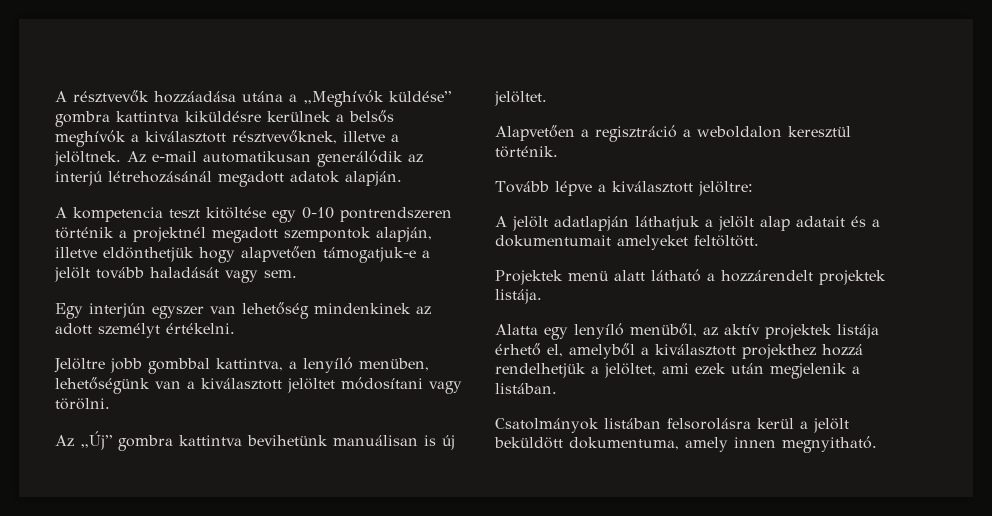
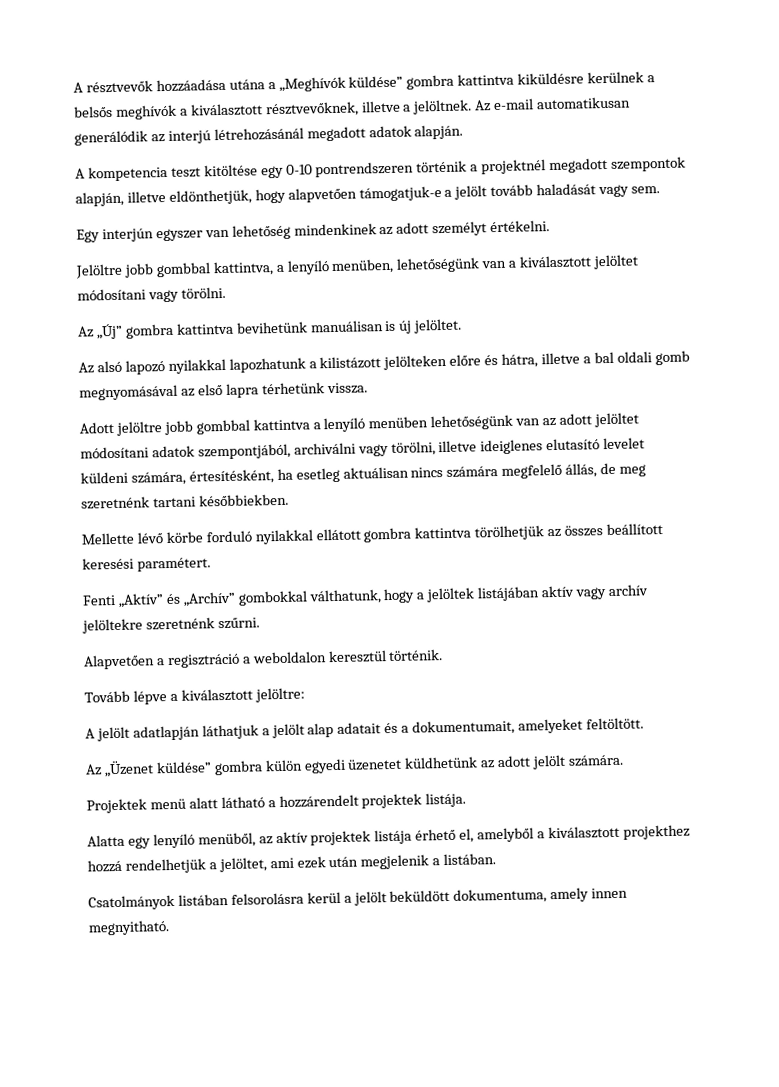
- A kompetencia teszt kitöltése egy 0-10 pontrendszeren történik a projektnél megadott szempontok alapján, illetve eldönthetjük hogy alapvetően támogatjuk-e a jelölt tovább haladását vagy sem.
+ A kompetencia teszt kitöltése egy 0-10 pontrendszeren történik a projektnél megadott szempontok alapján, illetve eldönthetjük, hogy alapvetően támogatjuk-e a jelölt tovább haladását vagy sem.
+ Az alsó lapozó nyilakkal lapozhatunk a kilistázott jelölteken előre és hátra, illetve a bal oldali gomb megnyomásával az első lapra térhetünk vissza.
+ Adott jelöltre jobb gombbal kattintva a lenyíló menüben lehetőségünk van az adott jelöltet módosítani adatok szempontjából, archiválni vagy törölni, illetve ideiglenes elutasító levelet küldeni számára, értesítésként, ha esetleg aktuálisan nincs számára megfelelő állás, de meg szeretnénk tartani későbbiekben.
+ Mellette lévő körbe forduló nyilakkal ellátott gombra kattintva törölhetjük az összes beállított keresési paramétert.
+ Fenti „Aktív” és „Archív” gombokkal válthatunk, hogy a jelöltek listájában aktív vagy archív jelöltekre szeretnénk szűrni.
- A jelölt adatlapján láthatjuk a jelölt alap adatait és a dokumentumait amelyeket feltöltött.
+ A jelölt adatlapján láthatjuk a jelölt alap adatait és a dokumentumait, amelyeket feltöltött.
+ Az „Üzenet küldése” gombra külön egyedi üzenetet küldhetünk az adott jelölt számára.

